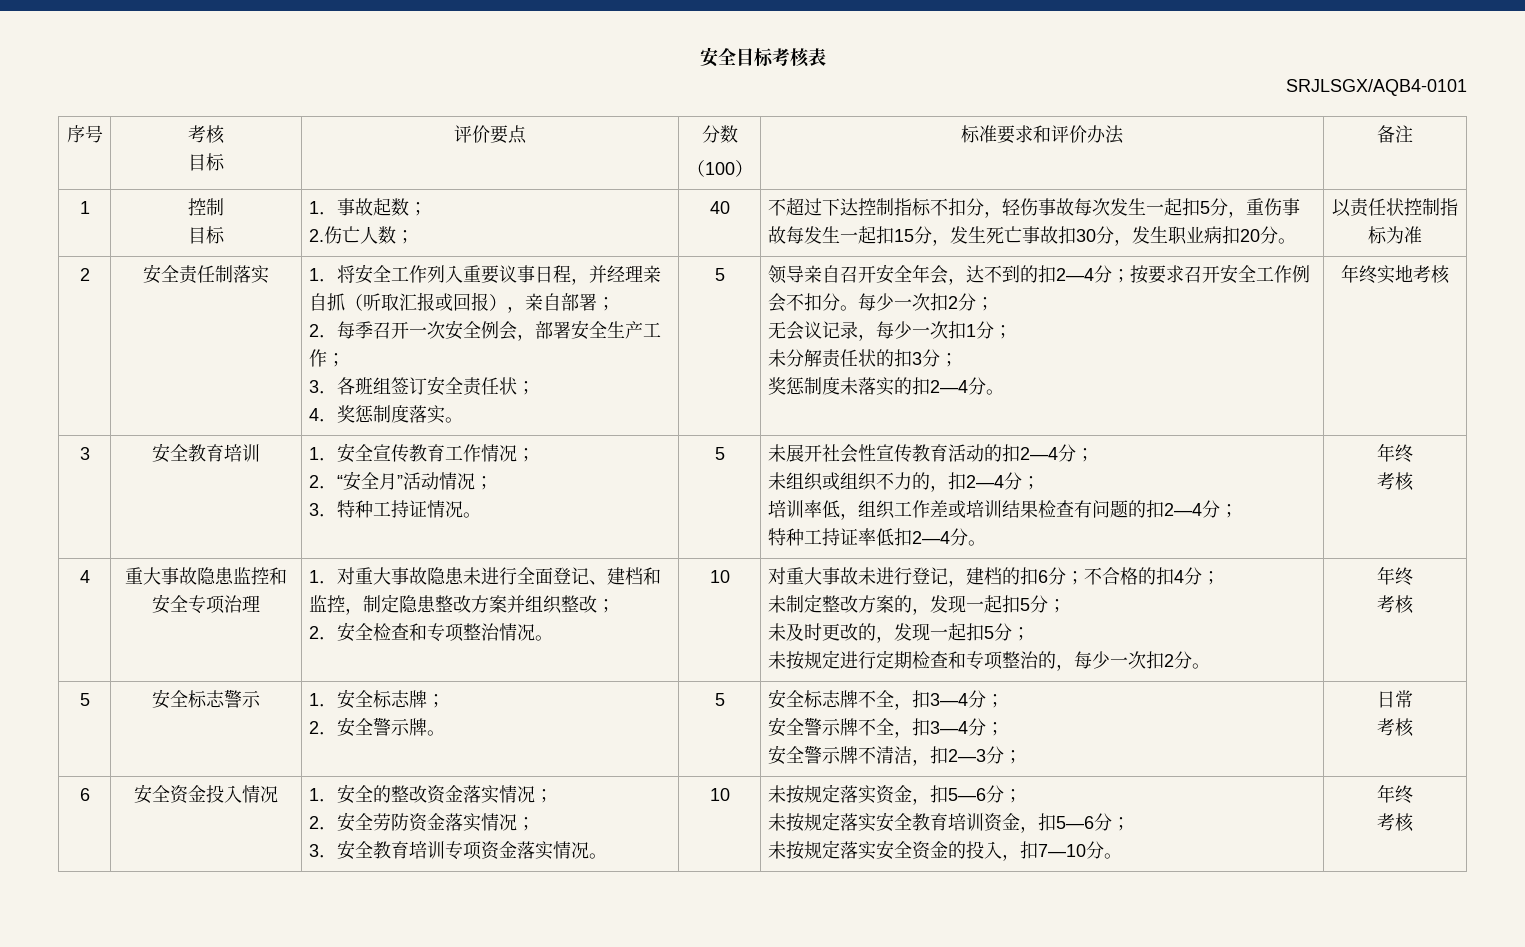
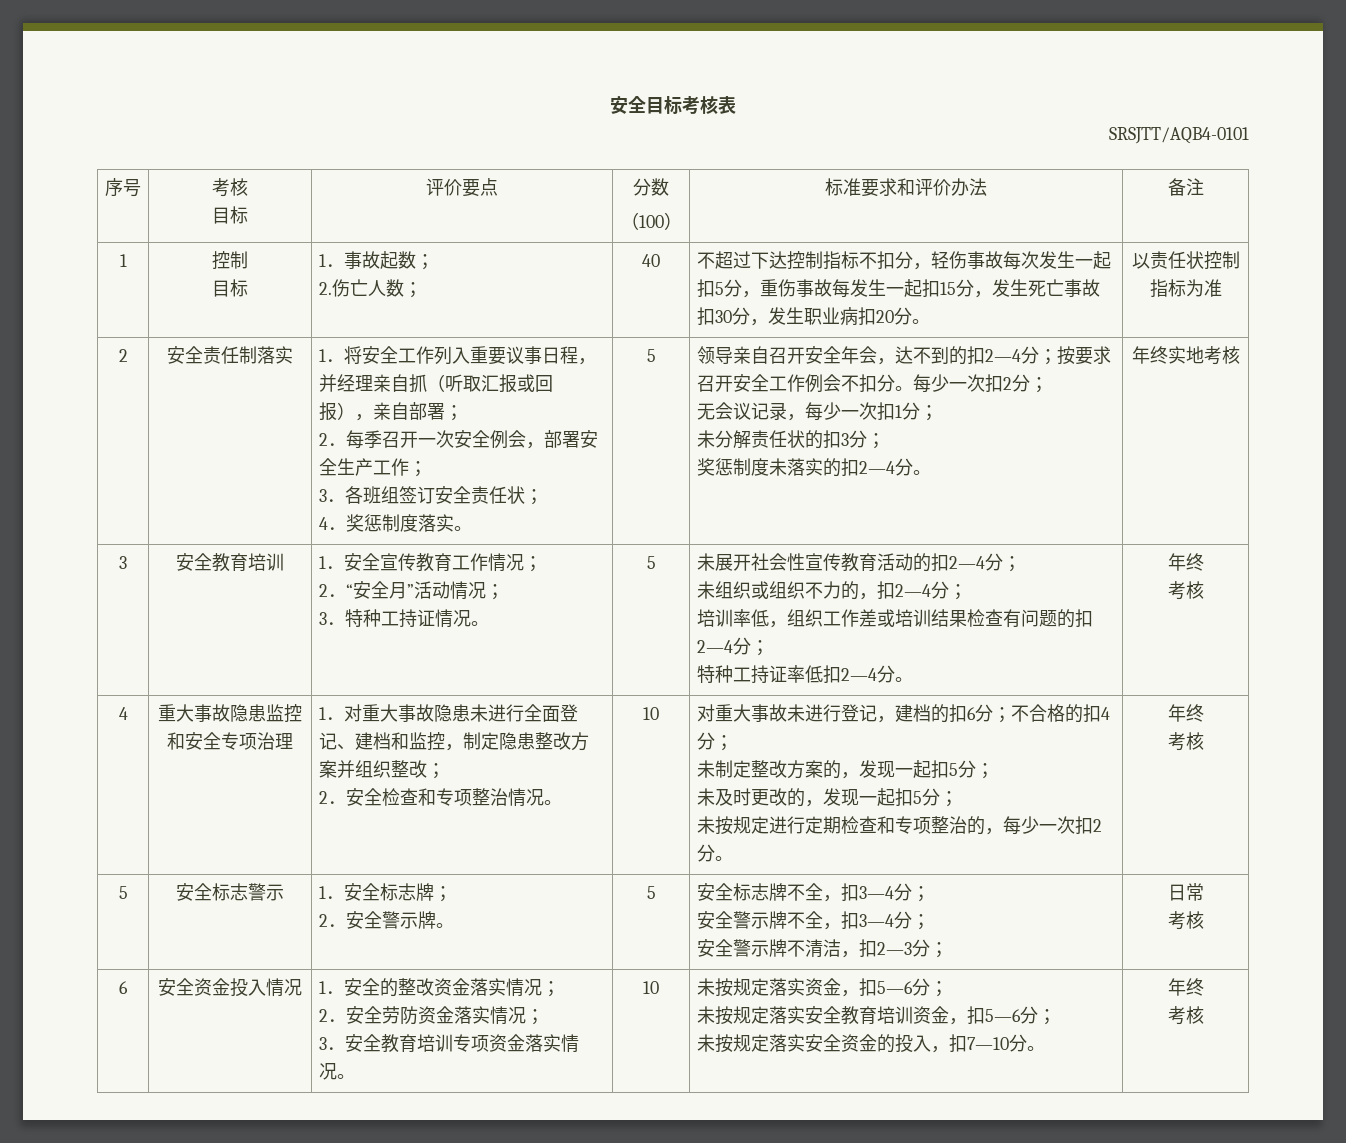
- SRJLSGX/AQB4-0101
+ SRSJTT/AQB4-0101

